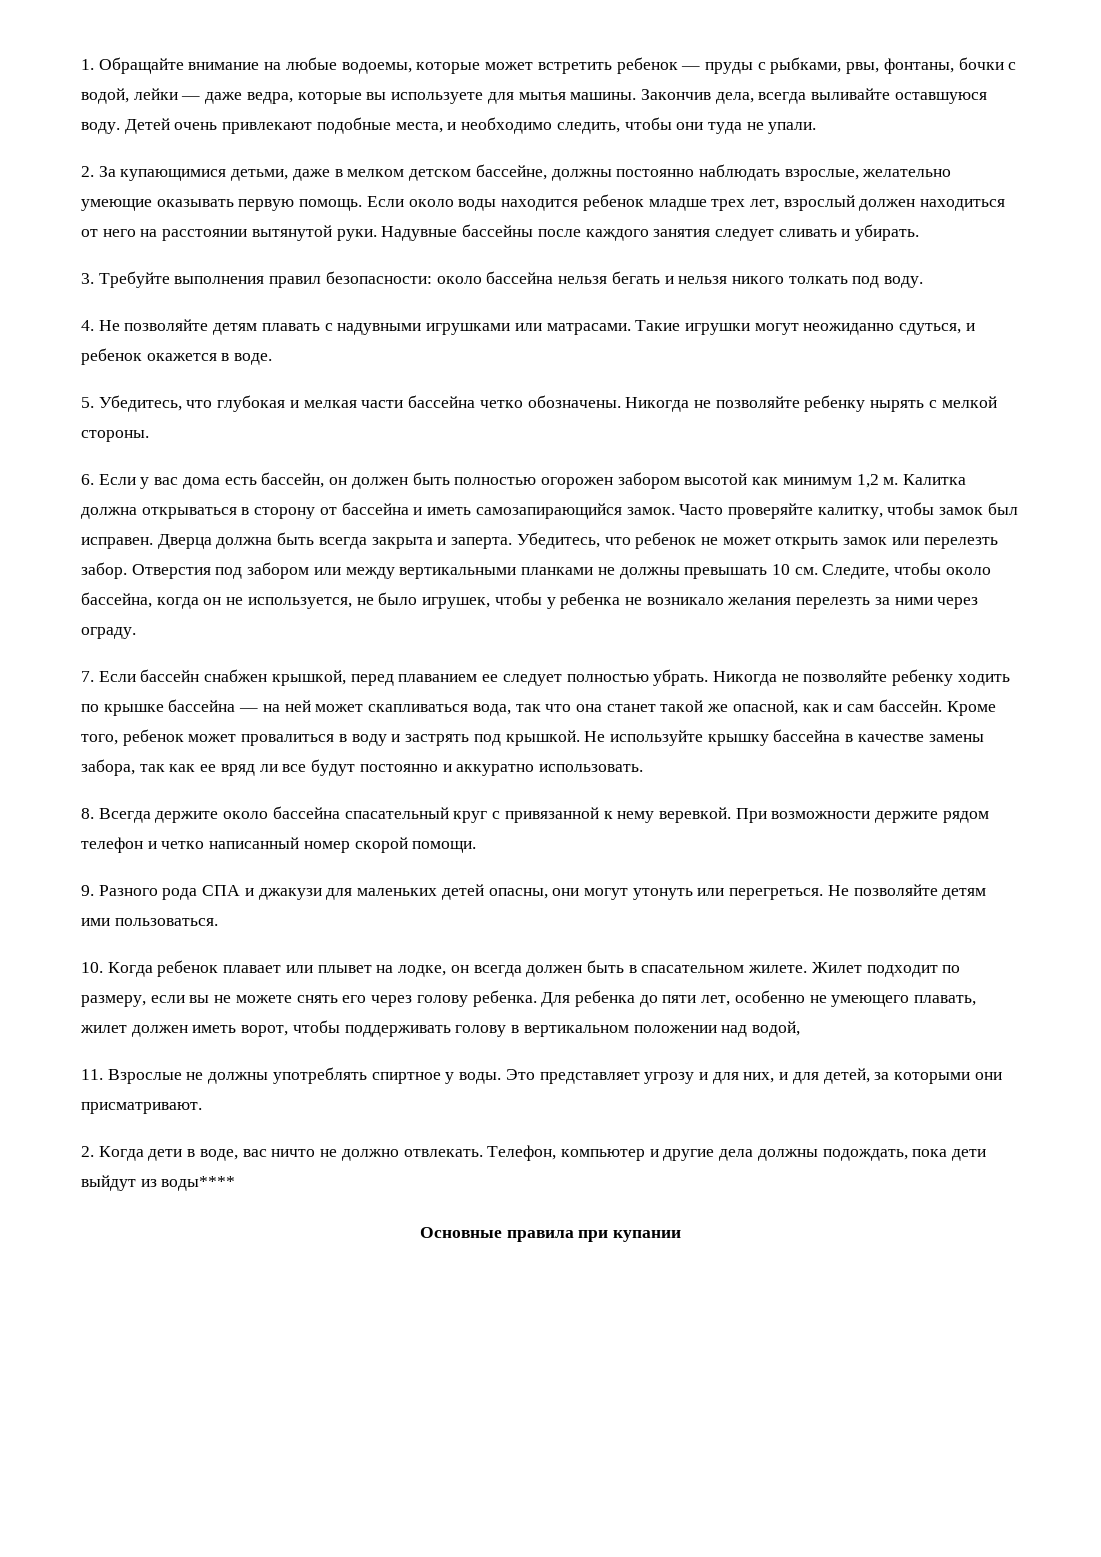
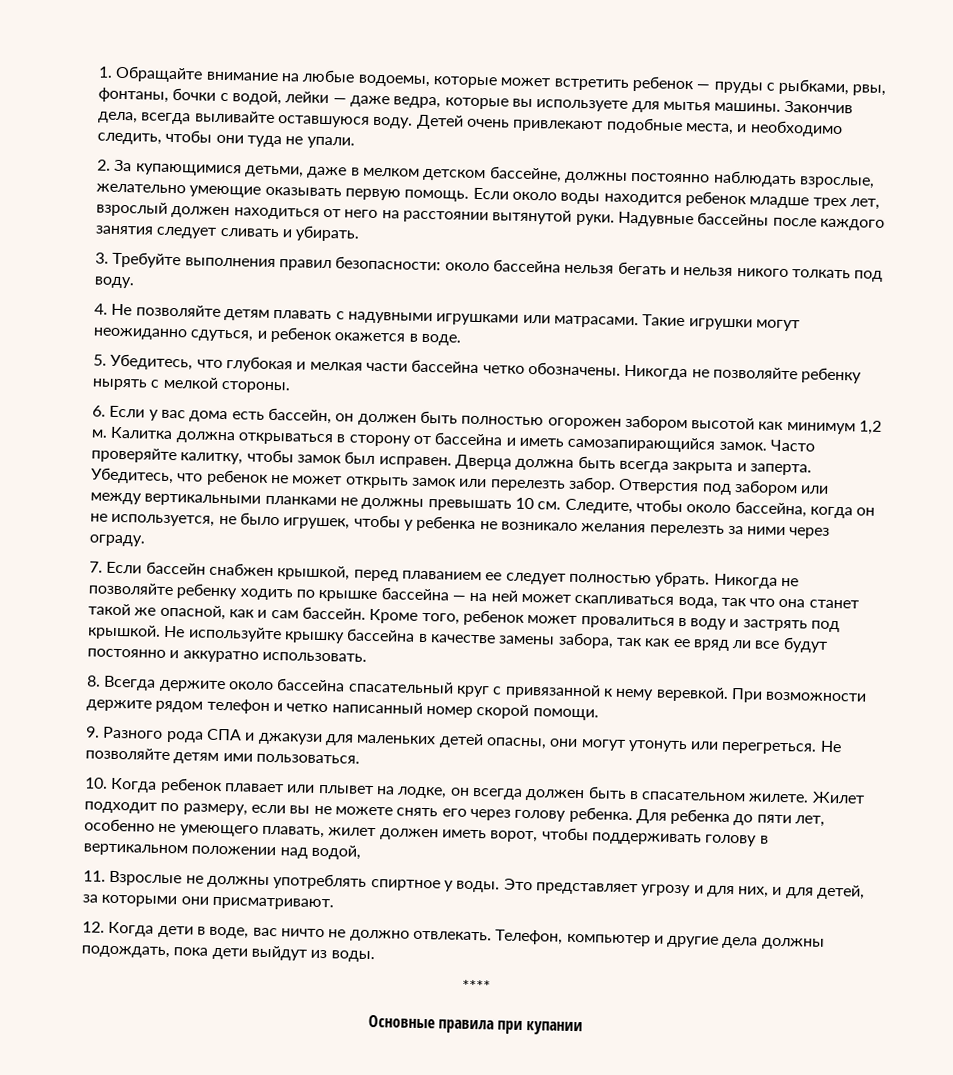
- 2. Когда дети в воде, вас ничто не должно отвлекать.
+ 12. Когда дети в воде, вас ничто не должно отвлекать.
- Телефон, компьютер и другие дела должны подождать, пока дети выйдут из воды****
+ Телефон, компьютер и другие дела должны подождать, пока дети выйдут из воды.
+ ****

